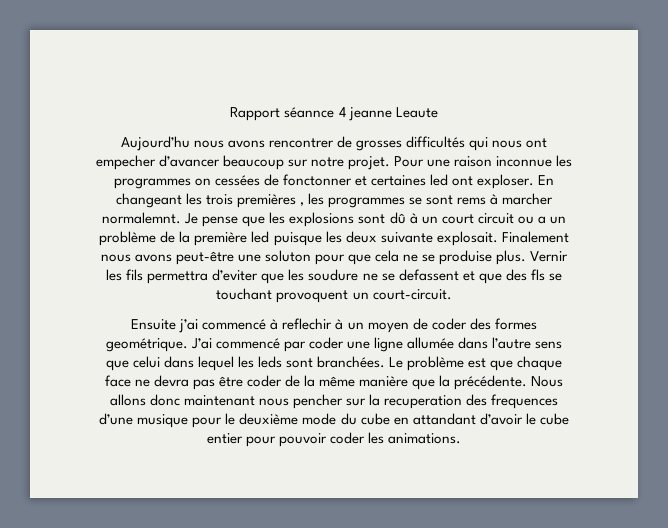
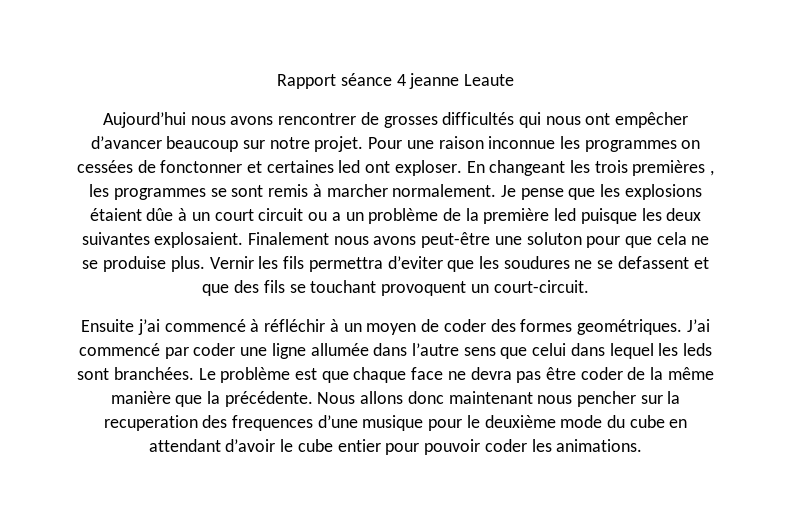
- Rapport séannce 4 jeanne Leaute
+ Rapport séance 4 jeanne Leaute
- Aujourd’hu nous avons rencontrer de grosses difficultés qui nous ont empecher d’avancer beaucoup sur notre projet.
+ Aujourd’hui nous avons rencontrer de grosses difficultés qui nous ont empêcher d’avancer beaucoup sur notre projet.
- En changeant les trois premières , les programmes se sont rems à marcher normalemnt.
+ En changeant les trois premières , les programmes se sont remis à marcher normalement.
- Je pense que les explosions sont dû à un court circuit ou a un problème de la première led puisque les deux suivante explosait.
+ Je pense que les explosions étaient dûe à un court circuit ou a un problème de la première led puisque les deux suivantes explosaient.
- Vernir les fils permettra d’eviter que les soudure ne se defassent et que des fls se touchant provoquent un court-circuit.
+ Vernir les fils permettra d’eviter que les soudures ne se defassent et que des fils se touchant provoquent un court-circuit.
- Ensuite j’ai commencé à reflechir à un moyen de coder des formes geométrique.
+ Ensuite j’ai commencé à réfléchir à un moyen de coder des formes geométriques.
- Nous allons donc maintenant nous pencher sur la recuperation des frequences d’une musique pour le deuxième mode du cube en attandant d’avoir le cube entier pour pouvoir coder les animations.
+ Nous allons donc maintenant nous pencher sur la recuperation des frequences d’une musique pour le deuxième mode du cube en attendant d’avoir le cube entier pour pouvoir coder les animations.

